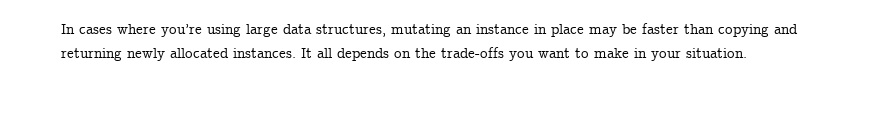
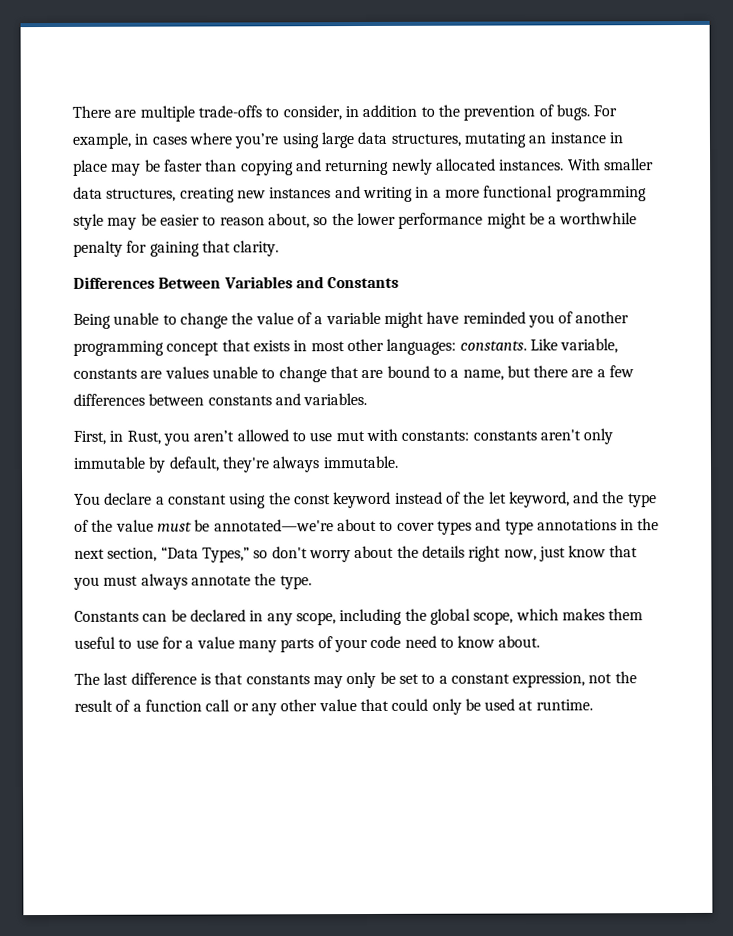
- In cases where you’re using large data structures, mutating an instance in place may be faster than copying and returning newly allocated instances.
+ There are multiple trade-offs to consider, in addition to the prevention of bugs. For example, in cases where you’re using large data structures, mutating an instance in place may be faster than copying and returning newly allocated instances.
- It all depends on the trade-offs you want to make in your situation.
+ With smaller data structures, creating new instances and writing in a more functional programming style may be easier to reason about, so the lower performance might be a worthwhile penalty for gaining that clarity.
+ Differences Between Variables and Constants
+ Being unable to change the value of a variable might have reminded you of another programming concept that exists in most other languages: constants. Like variable, constants are values unable to change that are bound to a name, but there are a few differences between constants and variables.
+ First, in Rust, you aren’t allowed to use mut with constants: constants aren't only immutable by default, they're always immutable.
+ You declare a constant using the const keyword instead of the let keyword, and the type of the value must be annotated—we're about to cover types and type annotations in the next section, “Data Types,” so don't worry about the details right now, just know that you must always annotate the type.
+ Constants can be declared in any scope, including the global scope, which makes them useful to use for a value many parts of your code need to know about.
+ The last difference is that constants may only be set to a constant expression, not the result of a function call or any other value that could only be used at runtime.

